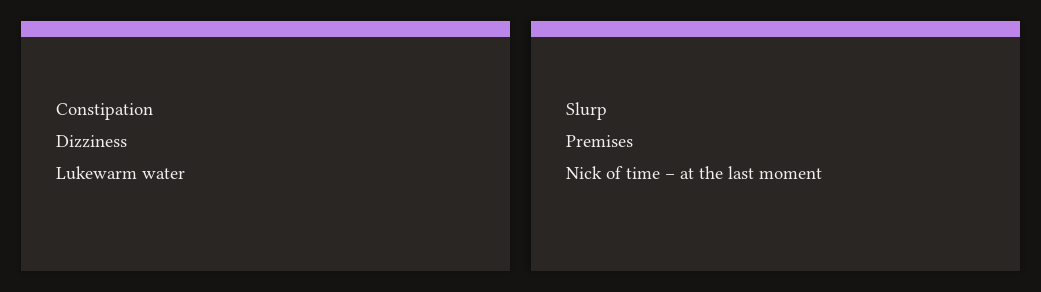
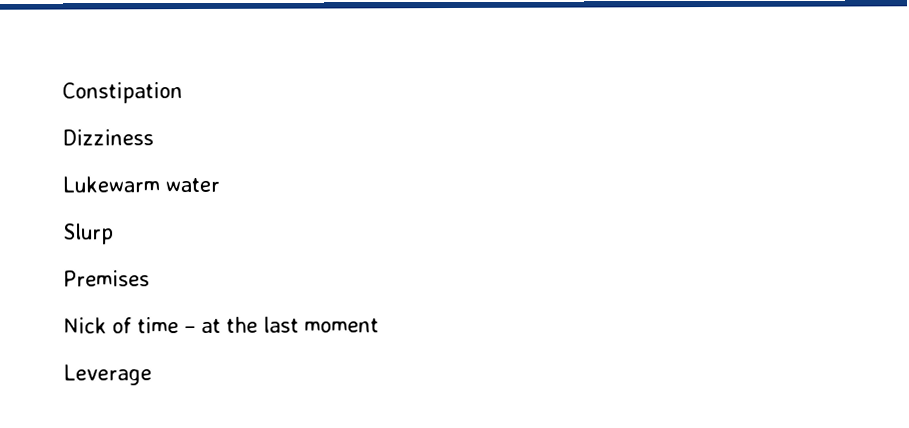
+ Leverage

